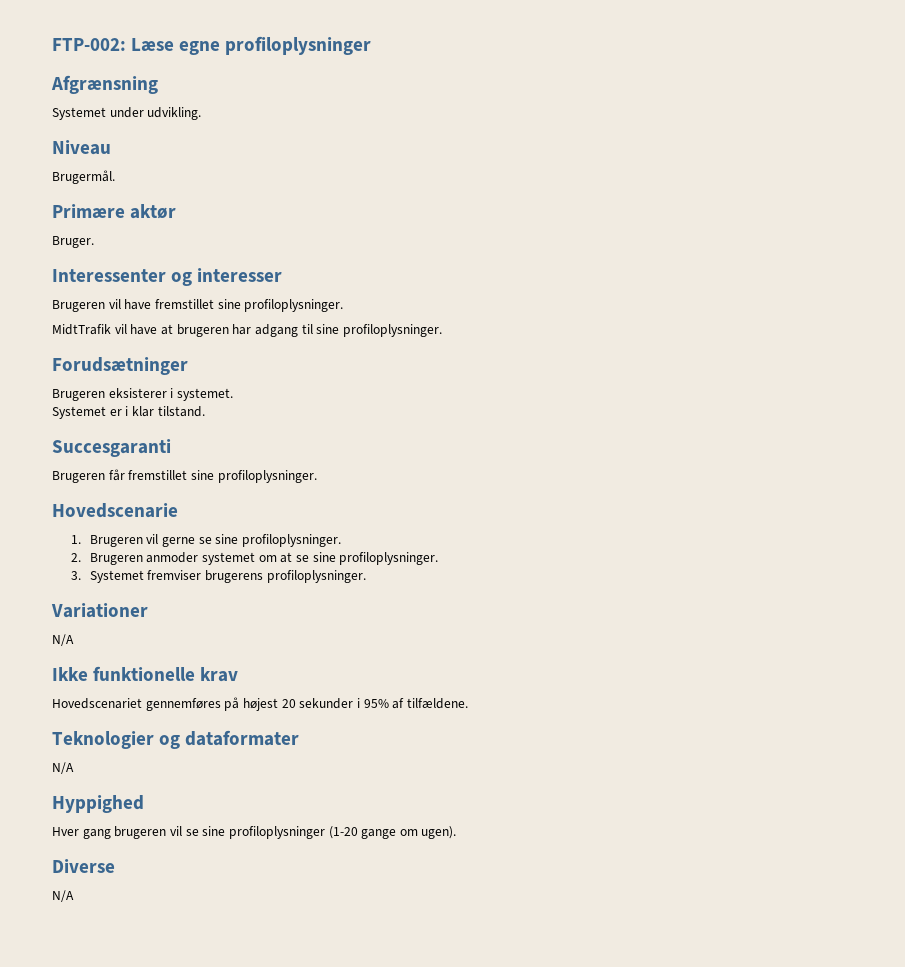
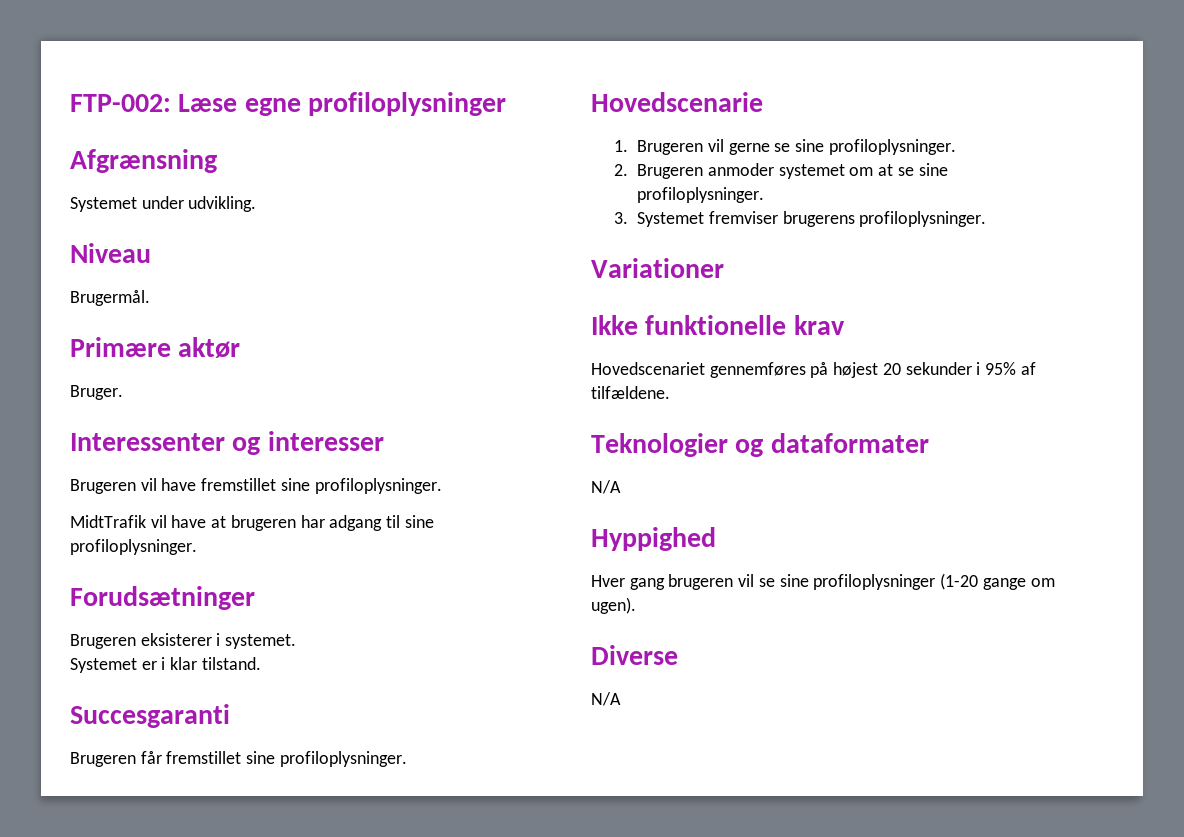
  Variationer
- N/A

